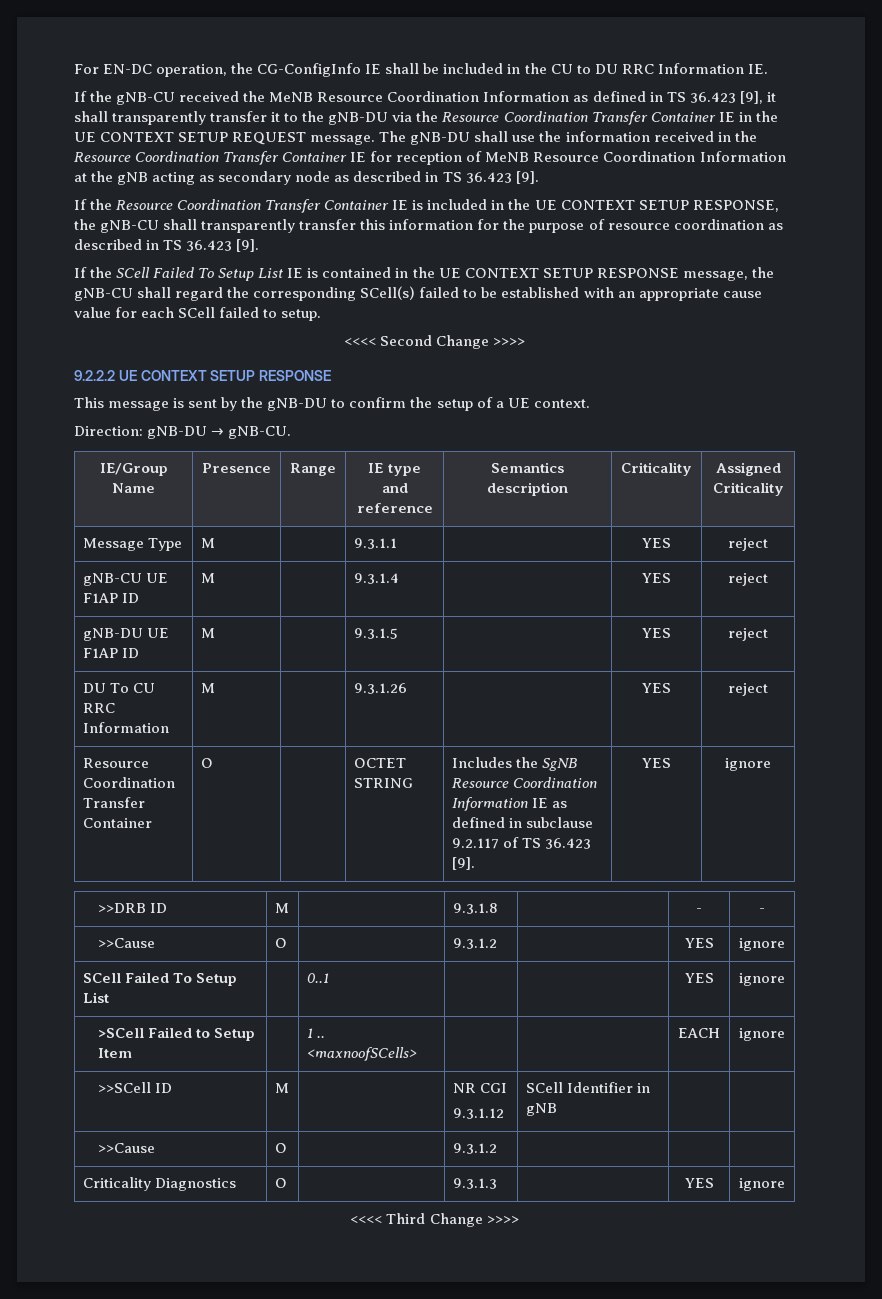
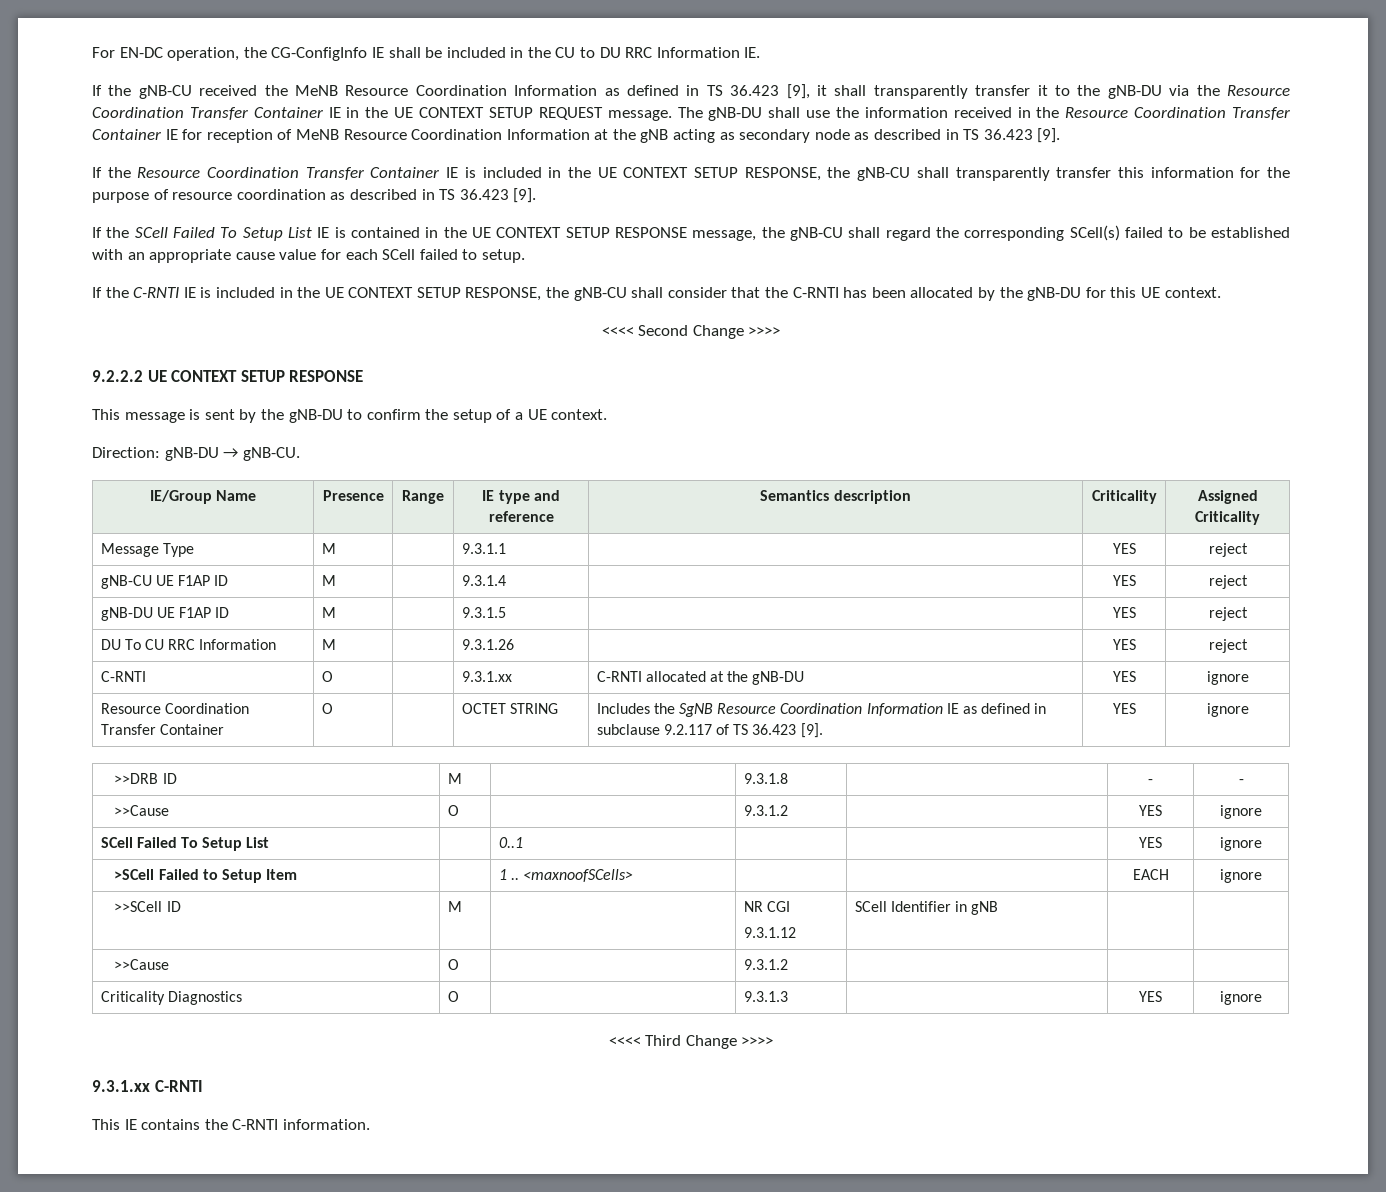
+ If the C-RNTI IE is included in the UE CONTEXT SETUP RESPONSE, the gNB-CU shall consider that the C-RNTI has been allocated by the gNB-DU for this UE context.
+ C-RNTI | O | | 9.3.1.xx | C-RNTI allocated at the gNB-DU | YES | ignore
+ 9.3.1.xx C-RNTI
+ This IE contains the C-RNTI information.

